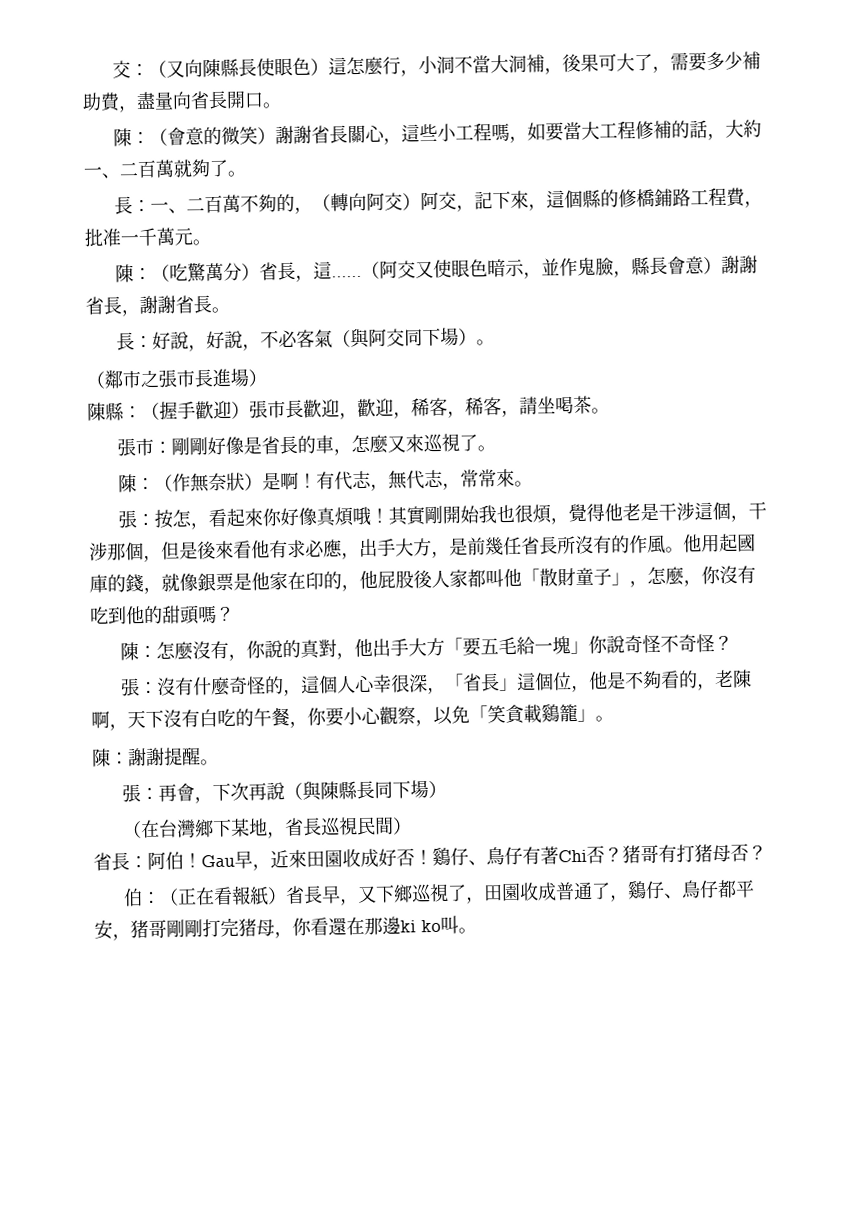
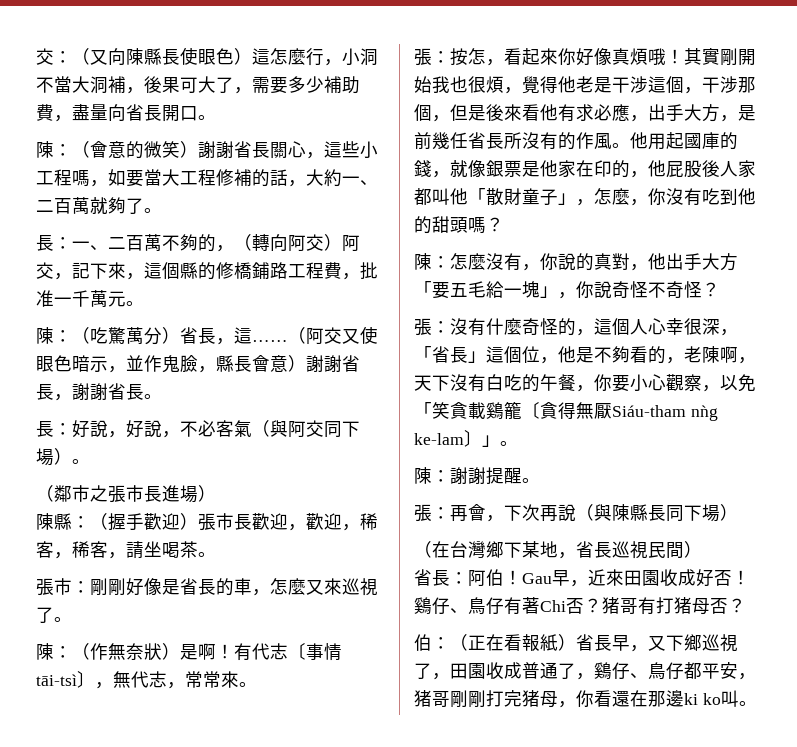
- 有代志，無代志，常常來。
+ 有代志〔事情tāi-tsì〕，無代志，常常來。
- 陳：怎麼沒有，你說的真對，他出手大方「要五毛給一塊」你說奇怪不奇怪？
+ 陳：怎麼沒有，你說的真對，他出手大方「要五毛給一塊」，你說奇怪不奇怪？
- 張：沒有什麼奇怪的，這個人心幸很深，「省長」這個位，他是不夠看的，老陳啊，天下沒有白吃的午餐，你要小心觀察，以免「笑貪載鷄籠」。
+ 張：沒有什麼奇怪的，這個人心幸很深，「省長」這個位，他是不夠看的，老陳啊，天下沒有白吃的午餐，你要小心觀察，以免「笑貪載鷄籠〔貪得無厭Siáu-tham nǹg ke-lam〕」。

